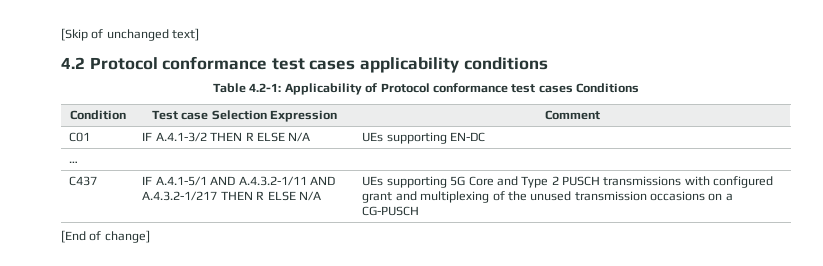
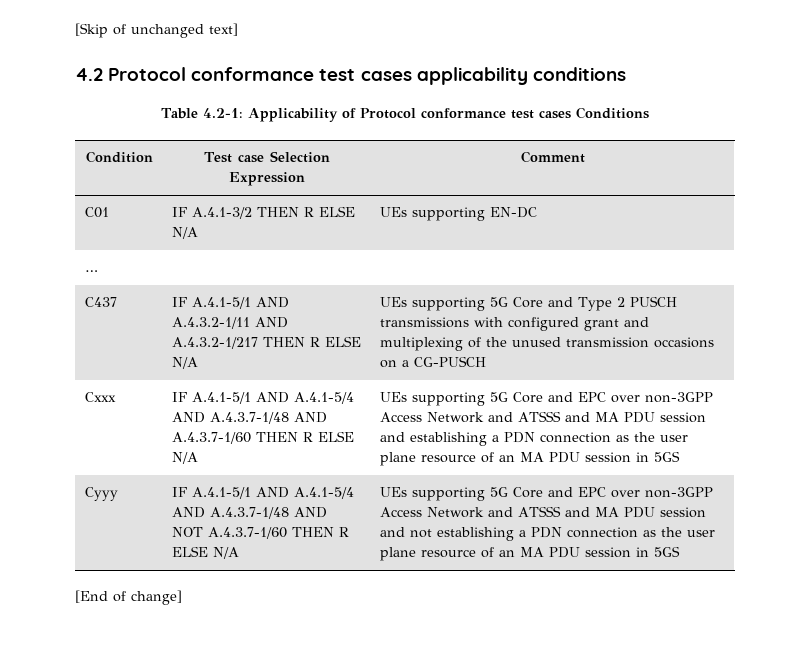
+ Cxxx | IF A.4.1-5/1 AND A.4.1-5/4 AND A.4.3.7-1/48 AND A.4.3.7-1/60 THEN R ELSE N/A | UEs supporting 5G Core and EPC over non-3GPP Access Network and ATSSS and MA PDU session and establishing a PDN connection as the user plane resource of an MA PDU session in 5GS
+ Cyyy | IF A.4.1-5/1 AND A.4.1-5/4 AND A.4.3.7-1/48 AND NOT A.4.3.7-1/60 THEN R ELSE N/A | UEs supporting 5G Core and EPC over non-3GPP Access Network and ATSSS and MA PDU session and not establishing a PDN connection as the user plane resource of an MA PDU session in 5GS

